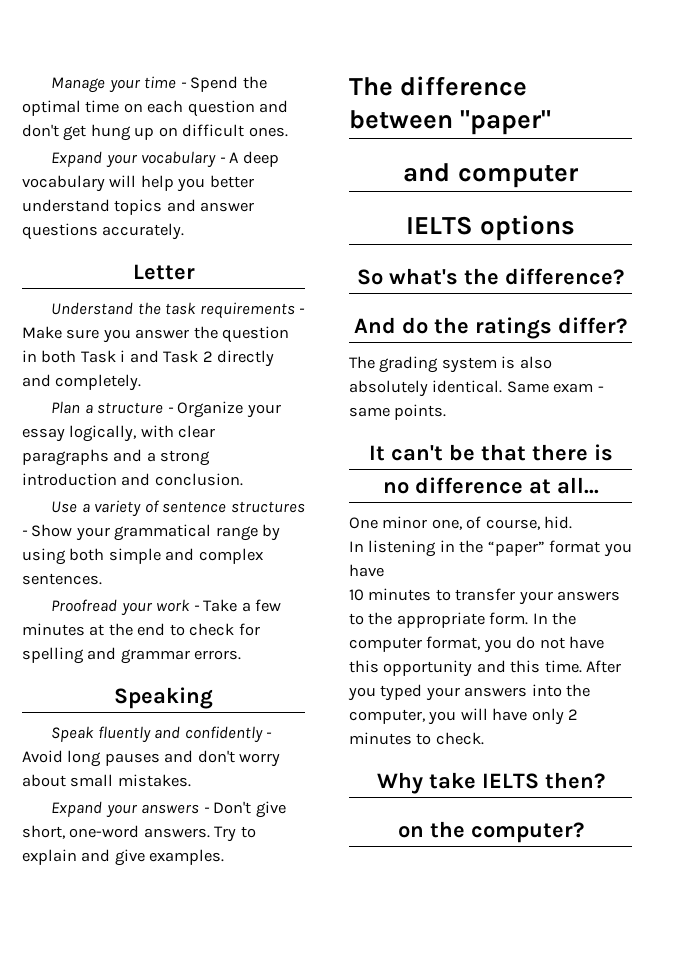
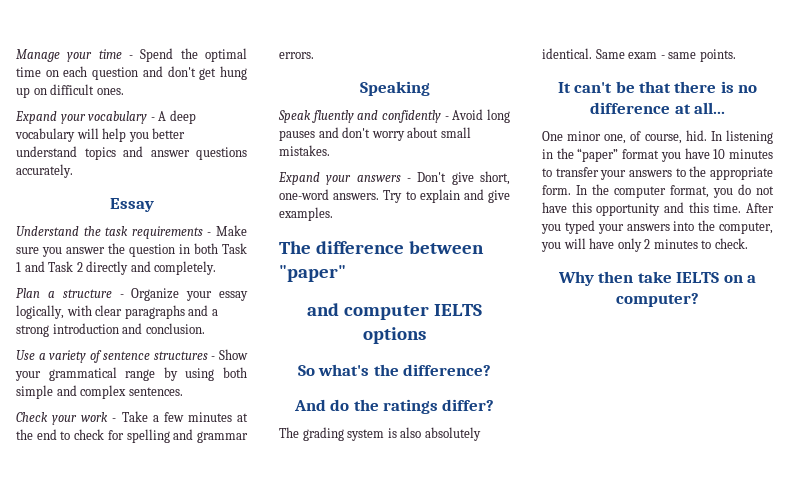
- Letter
+ Essay
- Understand the task requirements - Make sure you answer the question in both Task i and Task 2 directly and completely.
+ Understand the task requirements - Make sure you answer the question in both Task 1 and Task 2 directly and completely.
- Proofread your work - Take a few minutes at the end to check for spelling and grammar errors.
+ Check your work - Take a few minutes at the end to check for spelling and grammar errors.
- and computer
- IELTS options
+ and computer IELTS options
- It can't be that there is
- no difference at all...
+ It can't be that there is no difference at all...
- One minor one, of course, hid.
- In listening in the “paper” format you have
- 10 minutes to transfer your answers to the appropriate form.
+ One minor one, of course, hid. In listening in the “paper” format you have 10 minutes to transfer your answers to the appropriate form.
- Why take IELTS then?
- on the computer?
+ Why then take IELTS on a computer?

